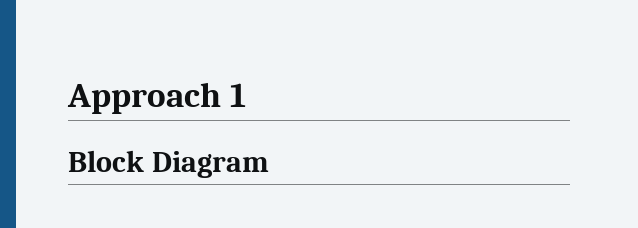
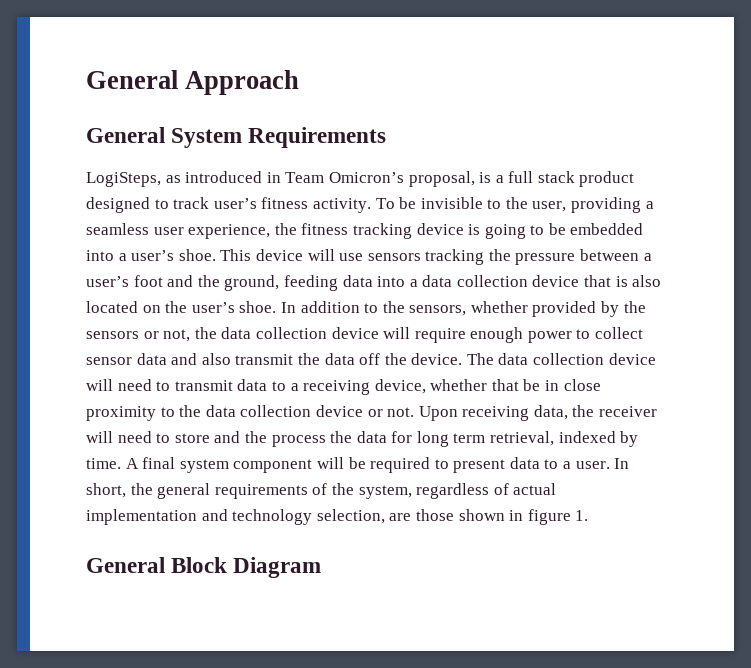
- Approach 1
- Block Diagram
+ General Approach
+ General System Requirements
+ LogiSteps, as introduced in Team Omicron’s proposal, is a full stack product designed to track user’s fitness activity. To be invisible to the user, providing a seamless user experience, the fitness tracking device is going to be embedded into a user’s shoe. This device will use sensors tracking the pressure between a user’s foot and the ground, feeding data into a data collection device that is also located on the user’s shoe. In addition to the sensors, whether provided by the sensors or not, the data collection device will require enough power to collect sensor data and also transmit the data off the device. The data collection device will need to transmit data to a receiving device, whether that be in close proximity to the data collection device or not. Upon receiving data, the receiver will need to store and the process the data for long term retrieval, indexed by time. A final system component will be required to present data to a user. In short, the general requirements of the system, regardless of actual implementation and technology selection, are those shown in figure 1.
+ General Block Diagram

